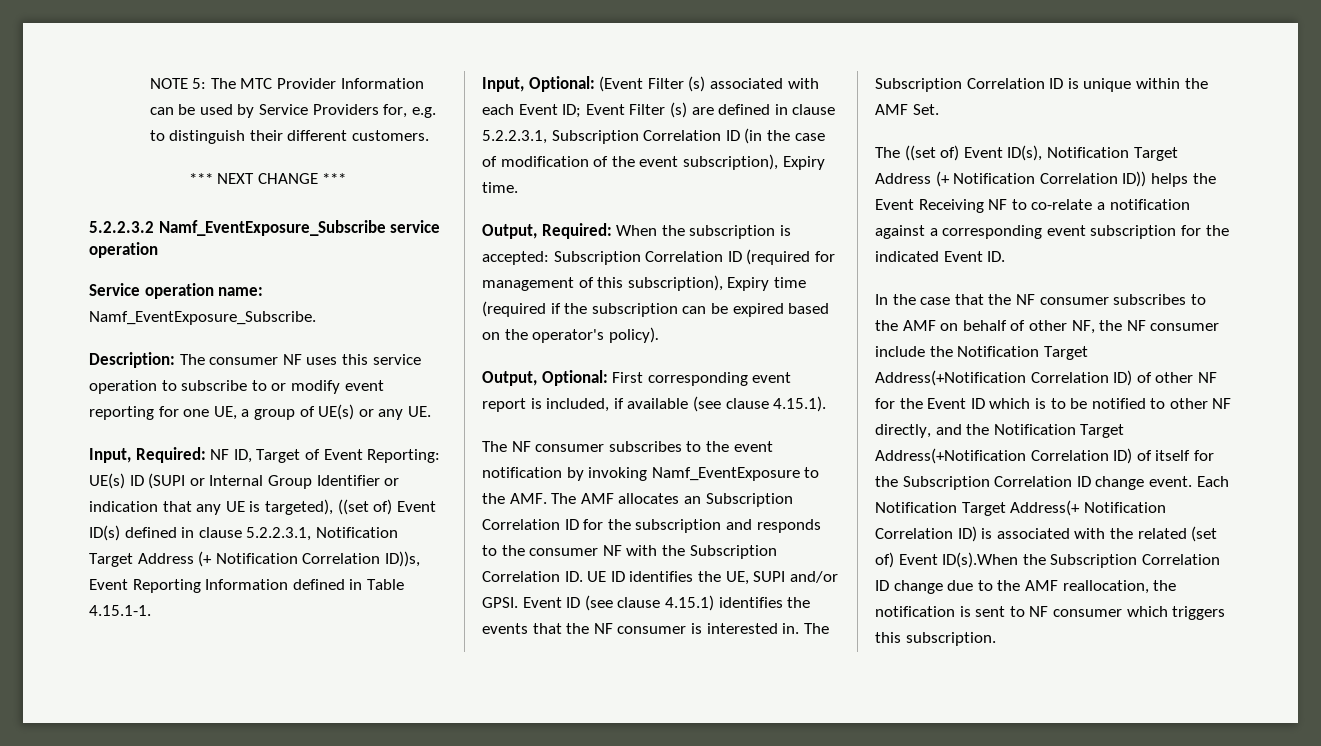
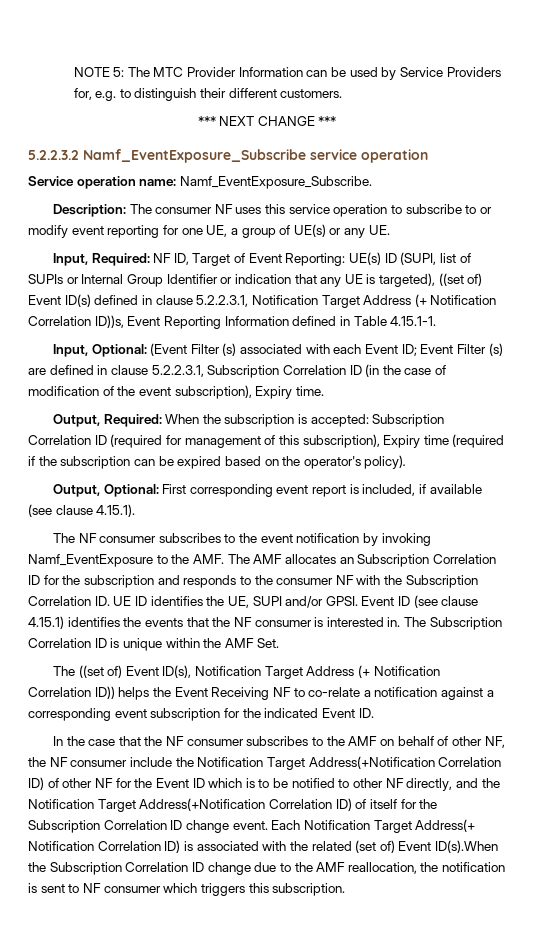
- Input, Required: NF ID, Target of Event Reporting: UE(s) ID (SUPI or Internal Group Identifier or indication that any UE is targeted), ((set of) Event ID(s) defined in clause 5.2.2.3.1, Notification Target Address (+ Notification Correlation ID))s, Event Reporting Information defined in Table 4.15.1-1.
+ Input, Required: NF ID, Target of Event Reporting: UE(s) ID (SUPI, list of SUPIs or Internal Group Identifier or indication that any UE is targeted), ((set of) Event ID(s) defined in clause 5.2.2.3.1, Notification Target Address (+ Notification Correlation ID))s, Event Reporting Information defined in Table 4.15.1-1.

